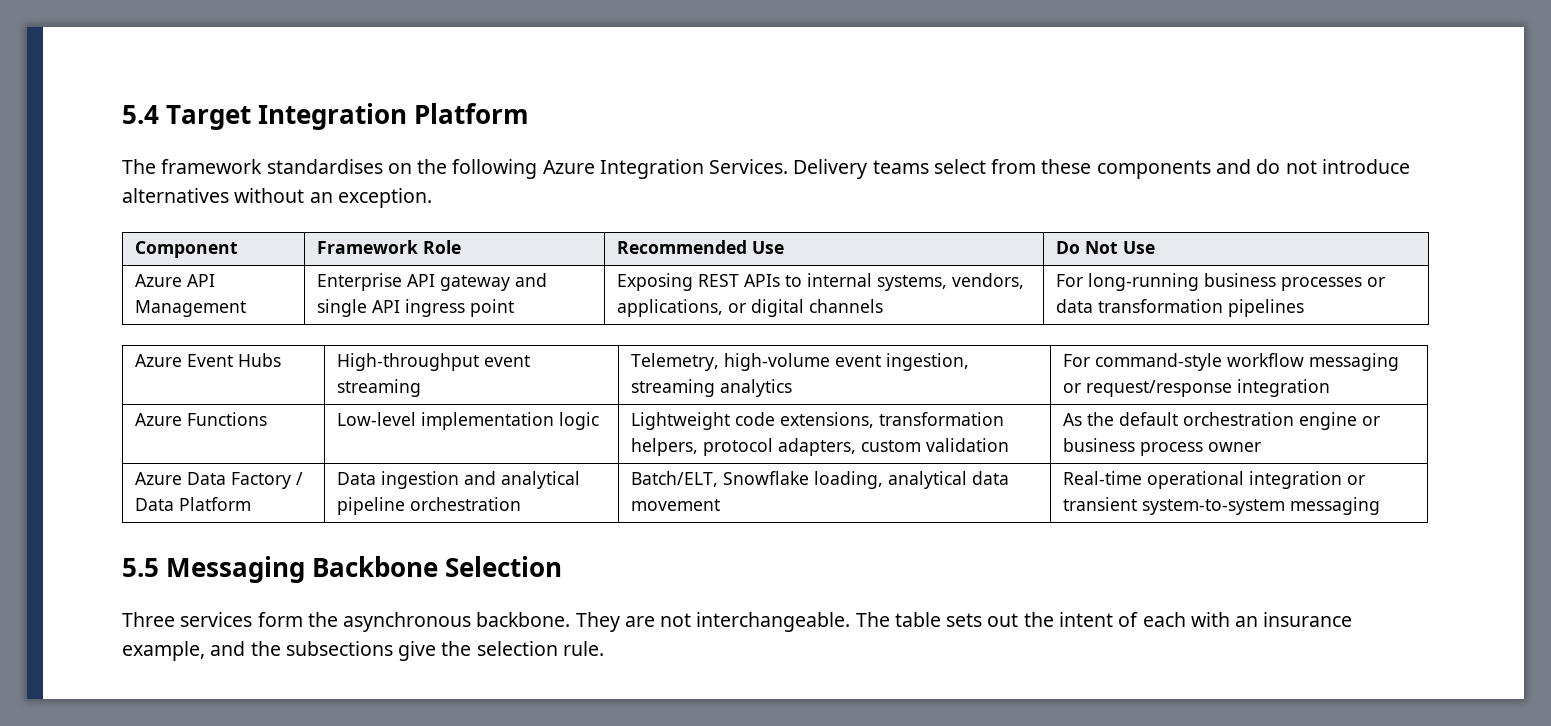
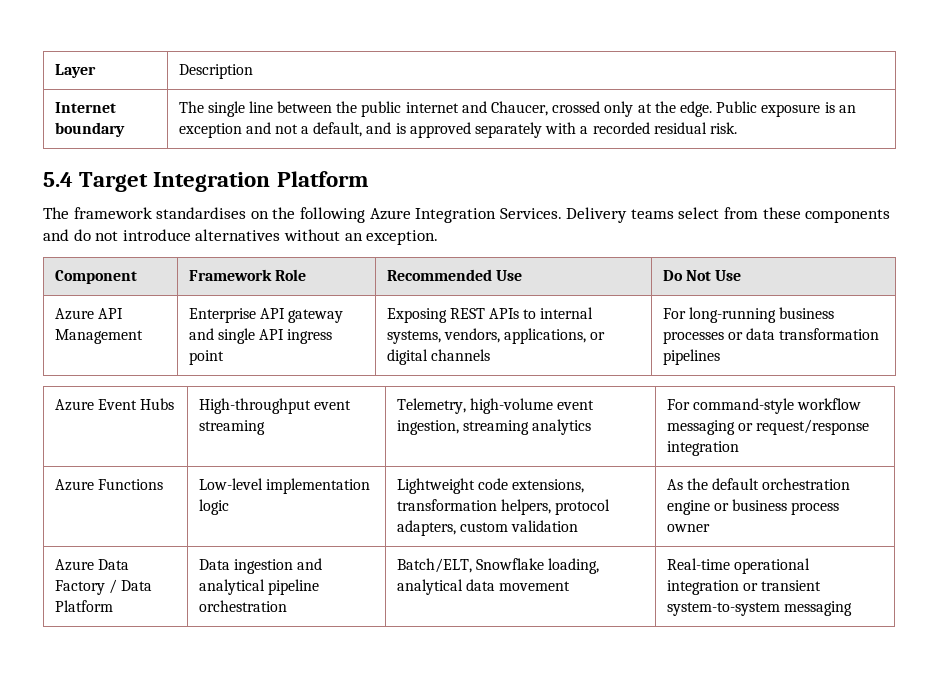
+ Layer | Description
+ Internet boundary | The single line between the public internet and Chaucer, crossed only at the edge. Public exposure is an exception and not a default, and is approved separately with a recorded residual risk.
- 5.5 Messaging Backbone Selection
- Three services form the asynchronous backbone. They are not interchangeable. The table sets out the intent of each with an insurance example, and the subsections give the selection rule.

